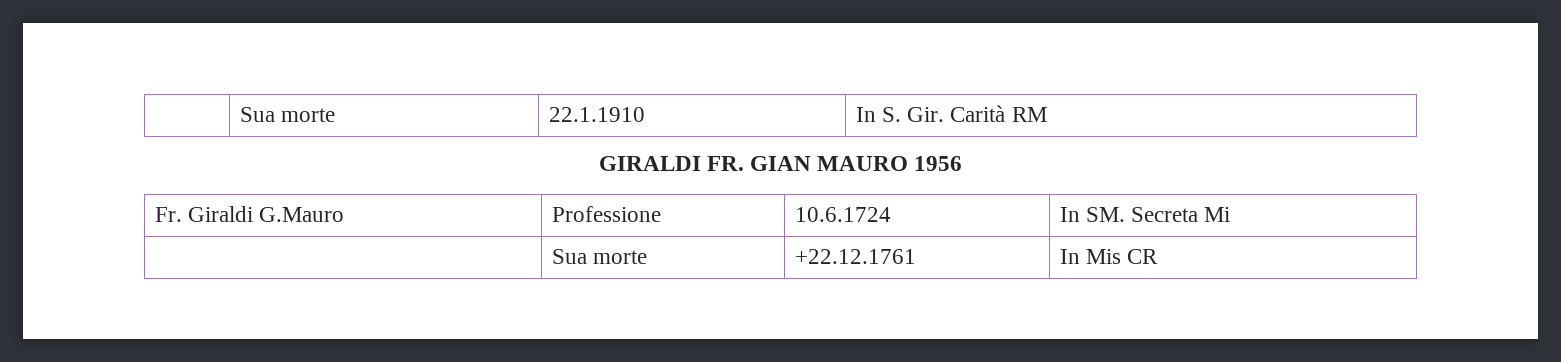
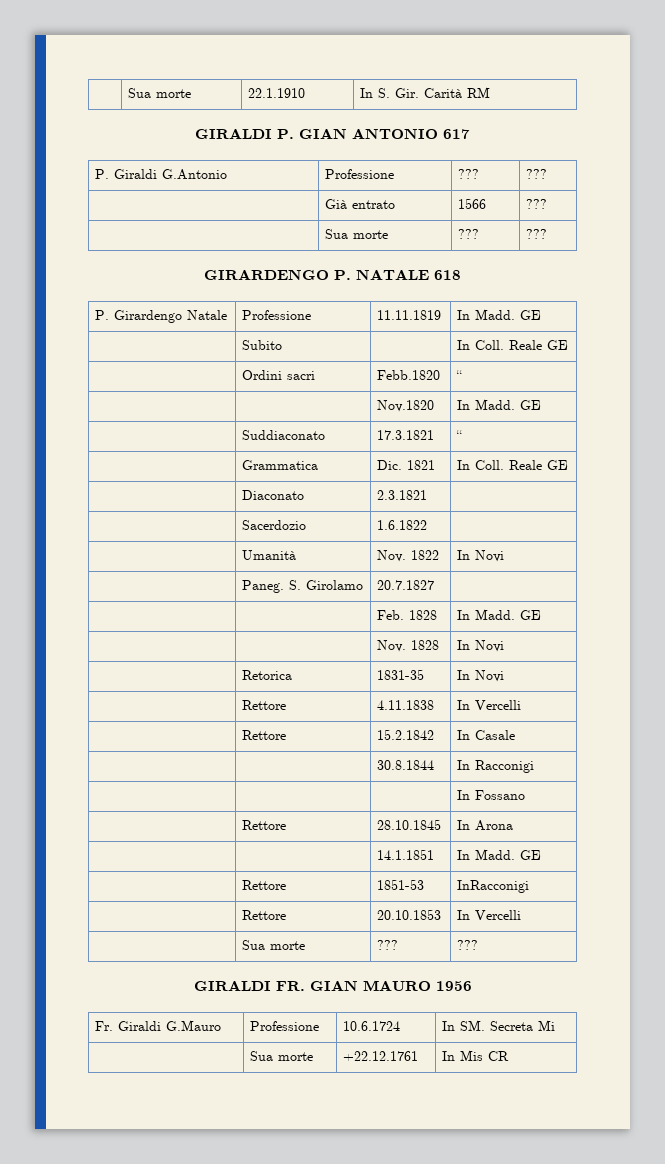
+ GIRALDI P. GIAN ANTONIO 617
+ P. Giraldi G.Antonio | Professione | ??? | ???
+ | Già entrato | 1566 | ???
+ | Sua morte | ??? | ???
+ GIRARDENGO P. NATALE 618
+ P. Girardengo Natale | Professione | 11.11.1819 | In Madd. GE
+ | Subito | | In Coll. Reale GE
+ | Ordini sacri | Febb.1820 | “
+ | | Nov.1820 | In Madd. GE
+ | Suddiaconato | 17.3.1821 | “
+ | Grammatica | Dic. 1821 | In Coll. Reale GE
+ | Diaconato | 2.3.1821 |
+ | Sacerdozio | 1.6.1822 |
+ | Umanità | Nov. 1822 | In Novi
+ | Paneg. S. Girolamo | 20.7.1827 |
+ | | Feb. 1828 | In Madd. GE
+ | | Nov. 1828 | In Novi
+ | Retorica | 1831-35 | In Novi
+ | Rettore | 4.11.1838 | In Vercelli
+ | Rettore | 15.2.1842 | In Casale
+ | | 30.8.1844 | In Racconigi
+ | | | In Fossano
+ | Rettore | 28.10.1845 | In Arona
+ | | 14.1.1851 | In Madd. GE
+ | Rettore | 1851-53 | InRacconigi
+ | Rettore | 20.10.1853 | In Vercelli
+ | Sua morte | ??? | ???

